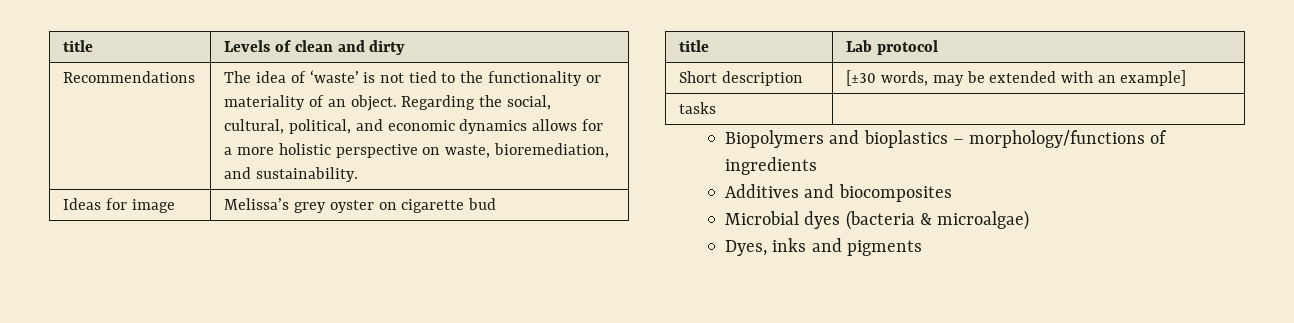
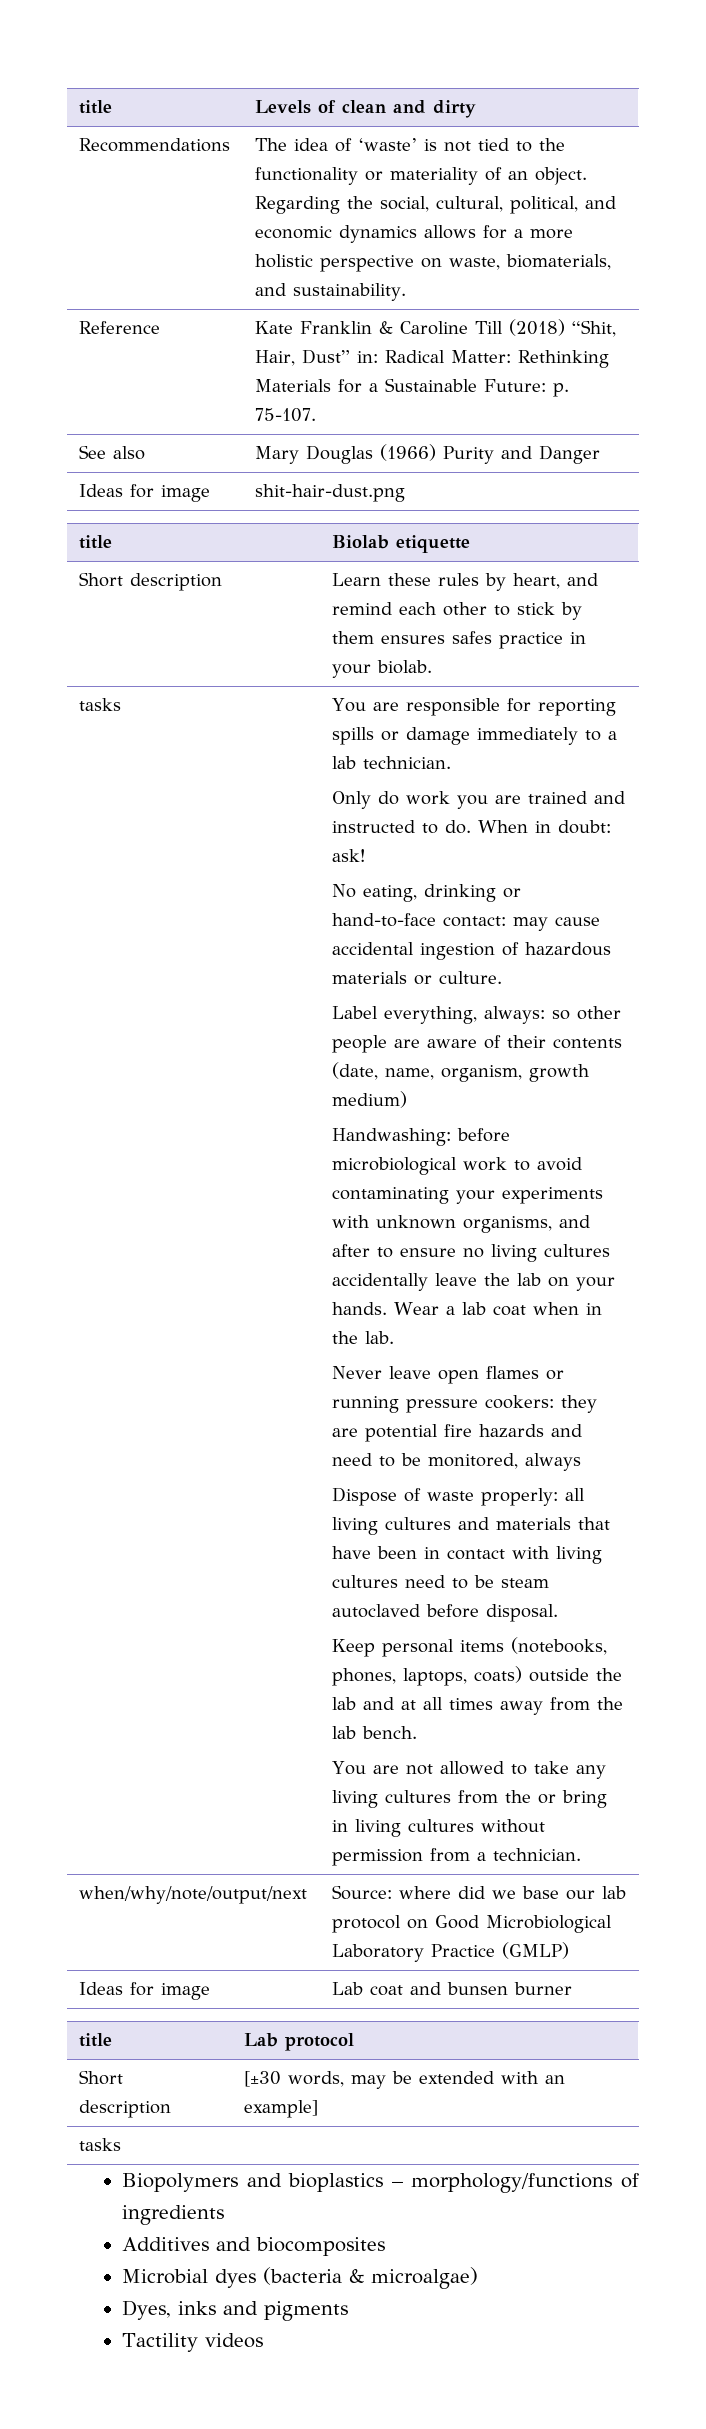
- Recommendations | The idea of ‘waste’ is not tied to the functionality or materiality of an object. Regarding the social, cultural, political, and economic dynamics allows for a more holistic perspective on waste, bioremediation, and sustainability.
+ Recommendations | The idea of ‘waste’ is not tied to the functionality or materiality of an object. Regarding the social, cultural, political, and economic dynamics allows for a more holistic perspective on waste, biomaterials, and sustainability.
- Ideas for image | Melissa’s grey oyster on cigarette bud
+ Reference | Kate Franklin & Caroline Till (2018) “Shit, Hair, Dust” in: Radical Matter: Rethinking Materials for a Sustainable Future: p. 75-107.
+ See also | Mary Douglas (1966) Purity and Danger
+ Ideas for image | shit-hair-dust.png
+ title | Biolab etiquette
+ Short description | Learn these rules by heart, and remind each other to stick by them ensures safes practice in your biolab.
+ tasks | You are responsible for reporting spills or damage immediately to a lab technician.
+ Only do work you are trained and instructed to do. When in doubt: ask!
+ No eating, drinking or hand-to-face contact: may cause accidental ingestion of hazardous materials or culture.
+ Label everything, always: so other people are aware of their contents (date, name, organism, growth medium)
+ Handwashing: before microbiological work to avoid contaminating your experiments with unknown organisms, and after to ensure no living cultures accidentally leave the lab on your hands. Wear a lab coat when in the lab.
+ Never leave open flames or running pressure cookers: they are potential fire hazards and need to be monitored, always
+ Dispose of waste properly: all living cultures and materials that have been in contact with living cultures need to be steam autoclaved before disposal.
+ Keep personal items (notebooks, phones, laptops, coats) outside the lab and at all times away from the lab bench.
+ You are not allowed to take any living cultures from the or bring in living cultures without permission from a technician.
+ when/why/note/output/next | Source: where did we base our lab protocol on Good Microbiological Laboratory Practice (GMLP)
+ Ideas for image | Lab coat and bunsen burner
+ Tactility videos

